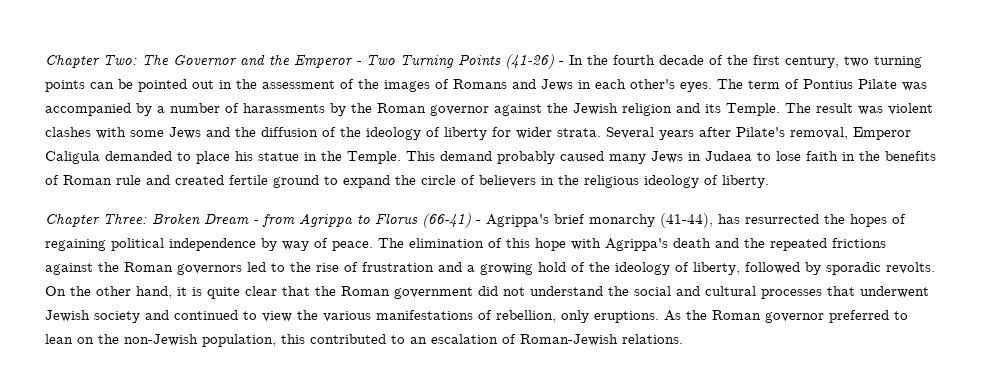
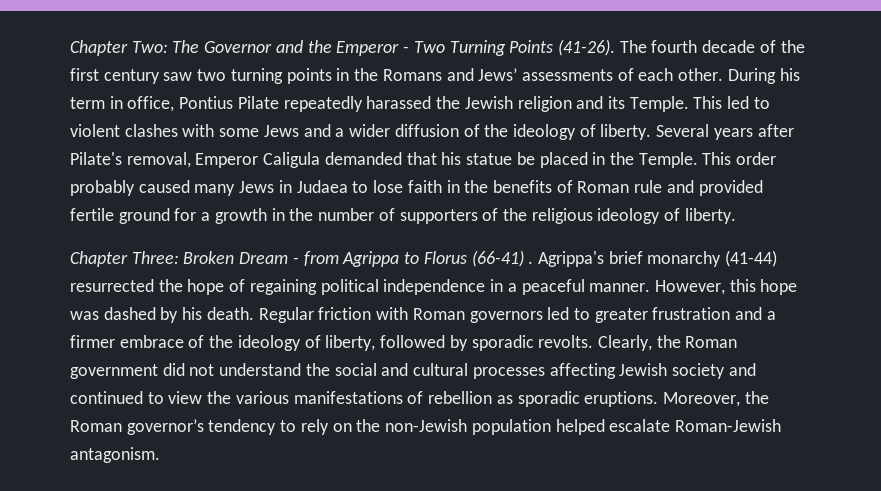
- Chapter Two: The Governor and the Emperor - Two Turning Points (41-26) - In the fourth decade of the first century, two turning points can be pointed out in the assessment of the images of Romans and Jews in each other's eyes. The term of Pontius Pilate was accompanied by a number of harassments by the Roman governor against the Jewish religion and its Temple.
+ Chapter Two: The Governor and the Emperor - Two Turning Points (41-26). The fourth decade of the first century saw two turning points in the Romans and Jews’ assessments of each other. During his term in office, Pontius Pilate repeatedly harassed the Jewish religion and its Temple.
- The result was violent clashes with some Jews and the diffusion of the ideology of liberty for wider strata.
+ This led to violent clashes with some Jews and a wider diffusion of the ideology of liberty.
- Several years after Pilate's removal, Emperor Caligula demanded to place his statue in the Temple.
+ Several years after Pilate's removal, Emperor Caligula demanded that his statue be placed in the Temple.
- This demand probably caused many Jews in Judaea to lose faith in the benefits of Roman rule and created fertile ground to expand the circle of believers in the religious ideology of liberty.
+ This order probably caused many Jews in Judaea to lose faith in the benefits of Roman rule and provided fertile ground for a growth in the number of supporters of the religious ideology of liberty.
- Chapter Three: Broken Dream - from Agrippa to Florus (66-41) - Agrippa's brief monarchy (41-44), has resurrected the hopes of regaining political independence by way of peace. The elimination of this hope with Agrippa's death and the repeated frictions against the Roman governors led to the rise of frustration and a growing hold of the ideology of liberty, followed by sporadic revolts.
+ Chapter Three: Broken Dream - from Agrippa to Florus (66-41) . Agrippa's brief monarchy (41-44) resurrected the hope of regaining political independence in a peaceful manner. However, this hope was dashed by his death. Regular friction with Roman governors led to greater frustration and a firmer embrace of the ideology of liberty, followed by sporadic revolts.
- On the other hand, it is quite clear that the Roman government did not understand the social and cultural processes that underwent Jewish society and continued to view the various manifestations of rebellion, only eruptions. As the Roman governor preferred to lean on the non-Jewish population, this contributed to an escalation of Roman-Jewish relations.
+ Clearly, the Roman government did not understand the social and cultural processes affecting Jewish society and continued to view the various manifestations of rebellion as sporadic eruptions. Moreover, the Roman governor’s tendency to rely on the non-Jewish population helped escalate Roman-Jewish antagonism.

